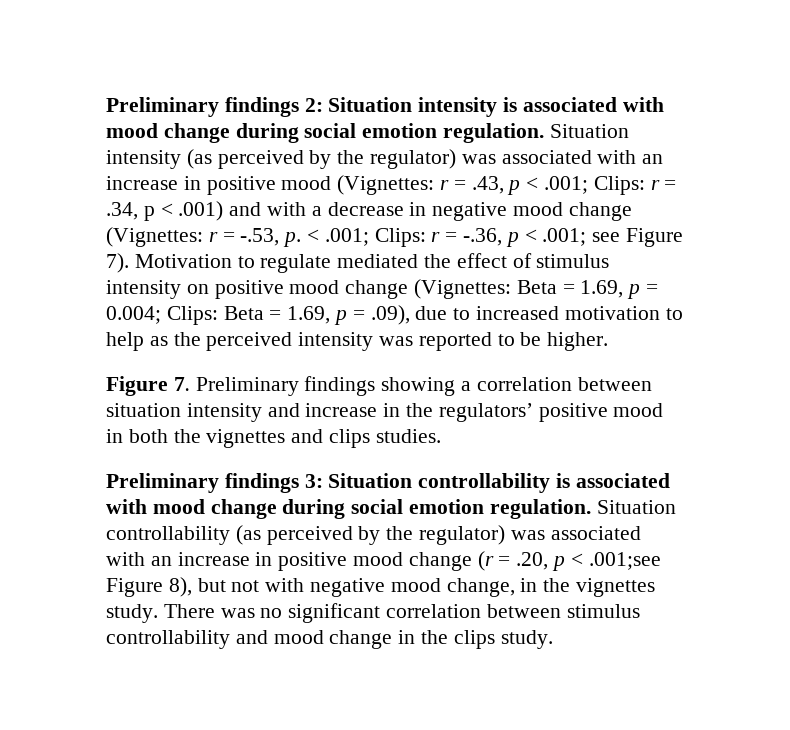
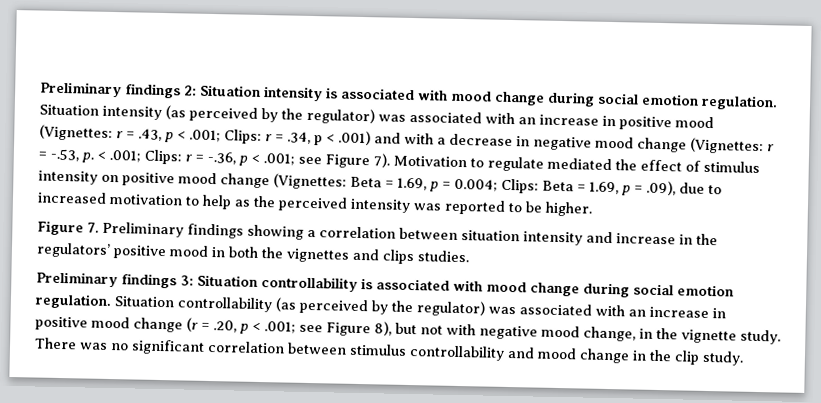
- Situation controllability (as perceived by the regulator) was associated with an increase in positive mood change (r = .20, p < .001;see Figure 8), but not with negative mood change, in the vignettes study.
+ Situation controllability (as perceived by the regulator) was associated with an increase in positive mood change (r = .20, p < .001; see Figure 8), but not with negative mood change, in the vignette study.
- There was no significant correlation between stimulus controllability and mood change in the clips study.
+ There was no significant correlation between stimulus controllability and mood change in the clip study.

